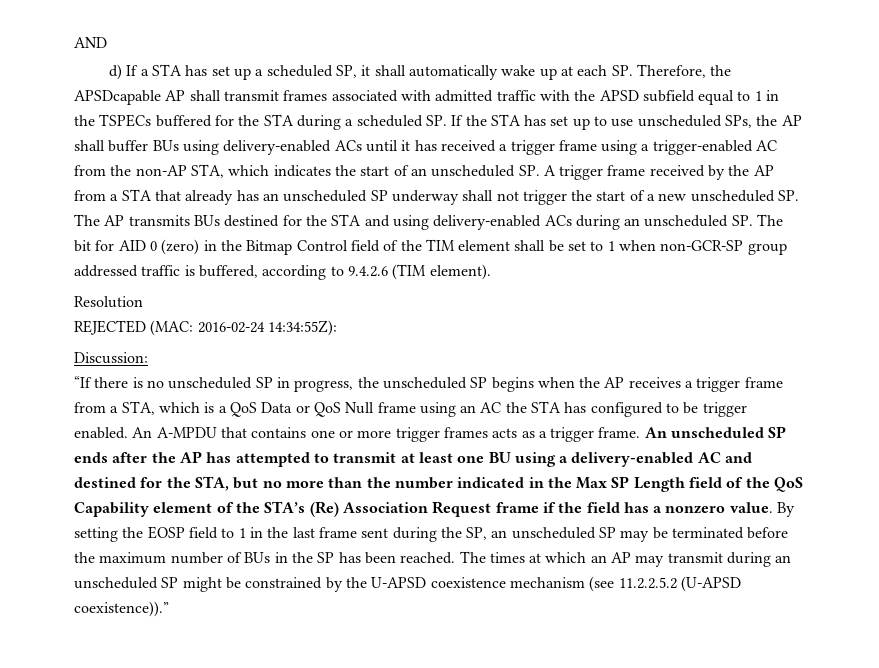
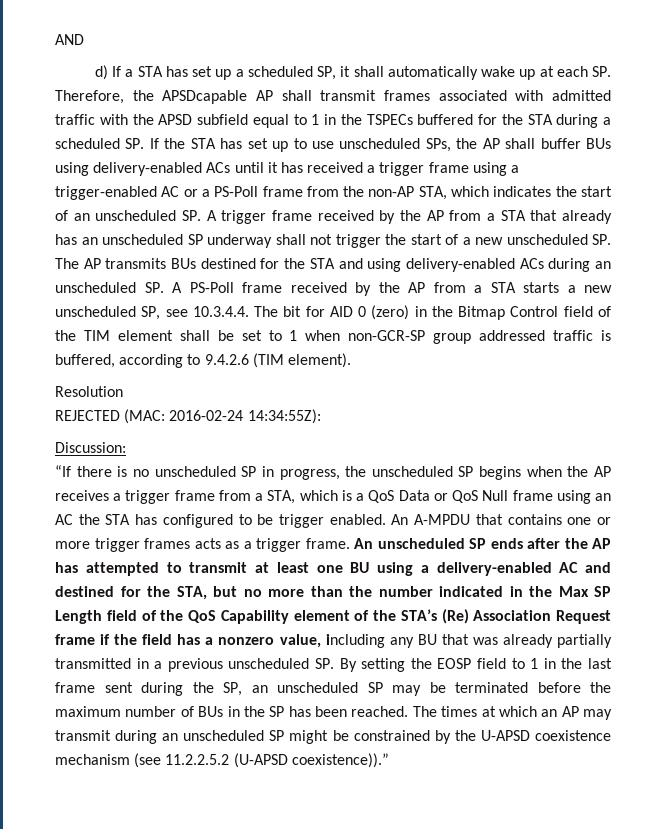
- d) If a STA has set up a scheduled SP, it shall automatically wake up at each SP. Therefore, the APSDcapable AP shall transmit frames associated with admitted traffic with the APSD subfield equal to 1 in the TSPECs buffered for the STA during a scheduled SP. If the STA has set up to use unscheduled SPs, the AP shall buffer BUs using delivery-enabled ACs until it has received a trigger frame using a trigger-enabled AC from the non-AP STA, which indicates the start of an unscheduled SP. A trigger frame received by the AP from a STA that already has an unscheduled SP underway shall not trigger the start of a new unscheduled SP. The AP transmits BUs destined for the STA and using delivery-enabled ACs during an unscheduled SP. The bit for AID 0 (zero) in the Bitmap Control field of the TIM element shall be set to 1 when non-GCR-SP group addressed traffic is buffered, according to 9.4.2.6 (TIM element).
+ d) If a STA has set up a scheduled SP, it shall automatically wake up at each SP. Therefore, the APSDcapable AP shall transmit frames associated with admitted traffic with the APSD subfield equal to 1 in the TSPECs buffered for the STA during a scheduled SP. If the STA has set up to use unscheduled SPs, the AP shall buffer BUs using delivery-enabled ACs until it has received a trigger frame using a trigger-enabled AC or a PS-Poll frame from the non-AP STA, which indicates the start of an unscheduled SP. A trigger frame received by the AP from a STA that already has an unscheduled SP underway shall not trigger the start of a new unscheduled SP. The AP transmits BUs destined for the STA and using delivery-enabled ACs during an unscheduled SP. A PS-Poll frame received by the AP from a STA starts a new unscheduled SP, see 10.3.4.4. The bit for AID 0 (zero) in the Bitmap Control field of the TIM element shall be set to 1 when non-GCR-SP group addressed traffic is buffered, according to 9.4.2.6 (TIM element).
- An unscheduled SP ends after the AP has attempted to transmit at least one BU using a delivery-enabled AC and destined for the STA, but no more than the number indicated in the Max SP Length field of the QoS Capability element of the STA’s (Re) Association Request frame if the field has a nonzero value. By setting the EOSP field to 1 in the last frame sent during the SP, an unscheduled SP may be terminated before the maximum number of BUs in the SP has been reached.
+ An unscheduled SP ends after the AP has attempted to transmit at least one BU using a delivery-enabled AC and destined for the STA, but no more than the number indicated in the Max SP Length field of the QoS Capability element of the STA’s (Re) Association Request frame if the field has a nonzero value, including any BU that was already partially transmitted in a previous unscheduled SP. By setting the EOSP field to 1 in the last frame sent during the SP, an unscheduled SP may be terminated before the maximum number of BUs in the SP has been reached.

